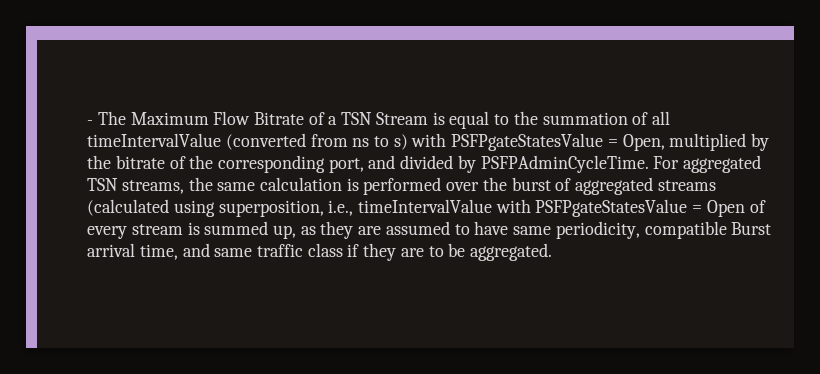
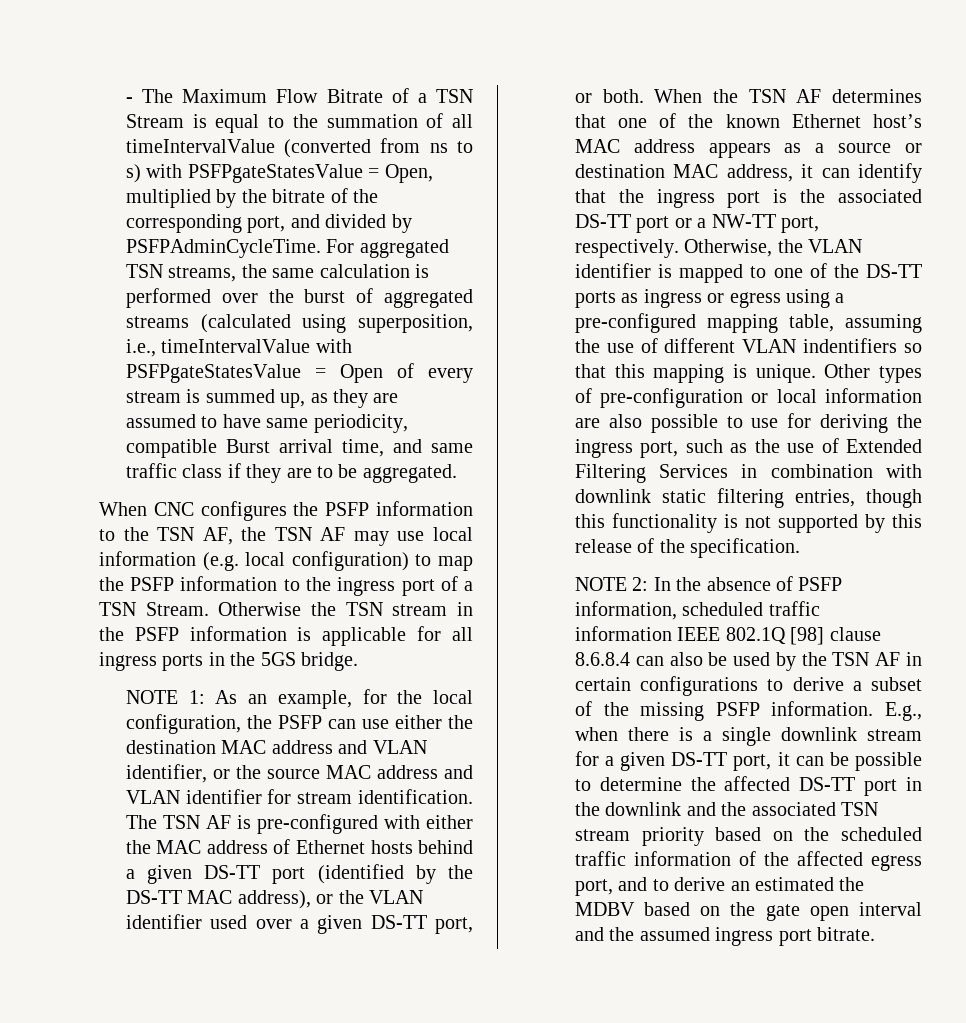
+ When CNC configures the PSFP information to the TSN AF, the TSN AF may use local information (e.g. local configuration) to map the PSFP information to the ingress port of a TSN Stream. Otherwise the TSN stream in the PSFP information is applicable for all ingress ports in the 5GS bridge.
+ NOTE 1: As an example, for the local configuration, the PSFP can use either the destination MAC address and VLAN identifier, or the source MAC address and VLAN identifier for stream identification. The TSN AF is pre-configured with either the MAC address of Ethernet hosts behind a given DS-TT port (identified by the DS-TT MAC address), or the VLAN identifier used over a given DS-TT port, or both. When the TSN AF determines that one of the known Ethernet host’s MAC address appears as a source or destination MAC address, it can identify that the ingress port is the associated DS-TT port or a NW-TT port, respectively. Otherwise, the VLAN identifier is mapped to one of the DS-TT ports as ingress or egress using a pre-configured mapping table, assuming the use of different VLAN indentifiers so that this mapping is unique. Other types of pre-configuration or local information are also possible to use for deriving the ingress port, such as the use of Extended Filtering Services in combination with downlink static filtering entries, though this functionality is not supported by this release of the specification.
+ NOTE 2: In the absence of PSFP information, scheduled traffic information IEEE 802.1Q [98] clause 8.6.8.4 can also be used by the TSN AF in certain configurations to derive a subset of the missing PSFP information. E.g., when there is a single downlink stream for a given DS-TT port, it can be possible to determine the affected DS-TT port in the downlink and the associated TSN stream priority based on the scheduled traffic information of the affected egress port, and to derive an estimated the MDBV based on the gate open interval and the assumed ingress port bitrate.

